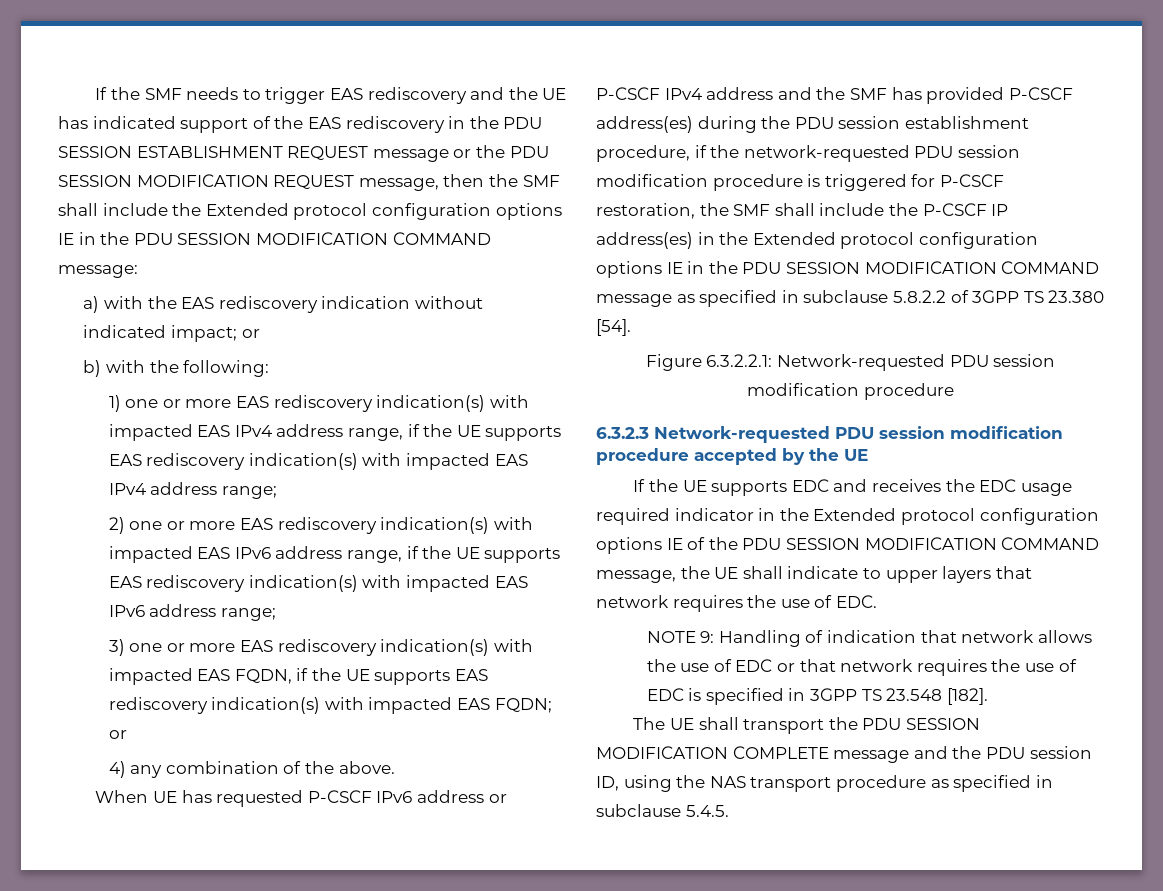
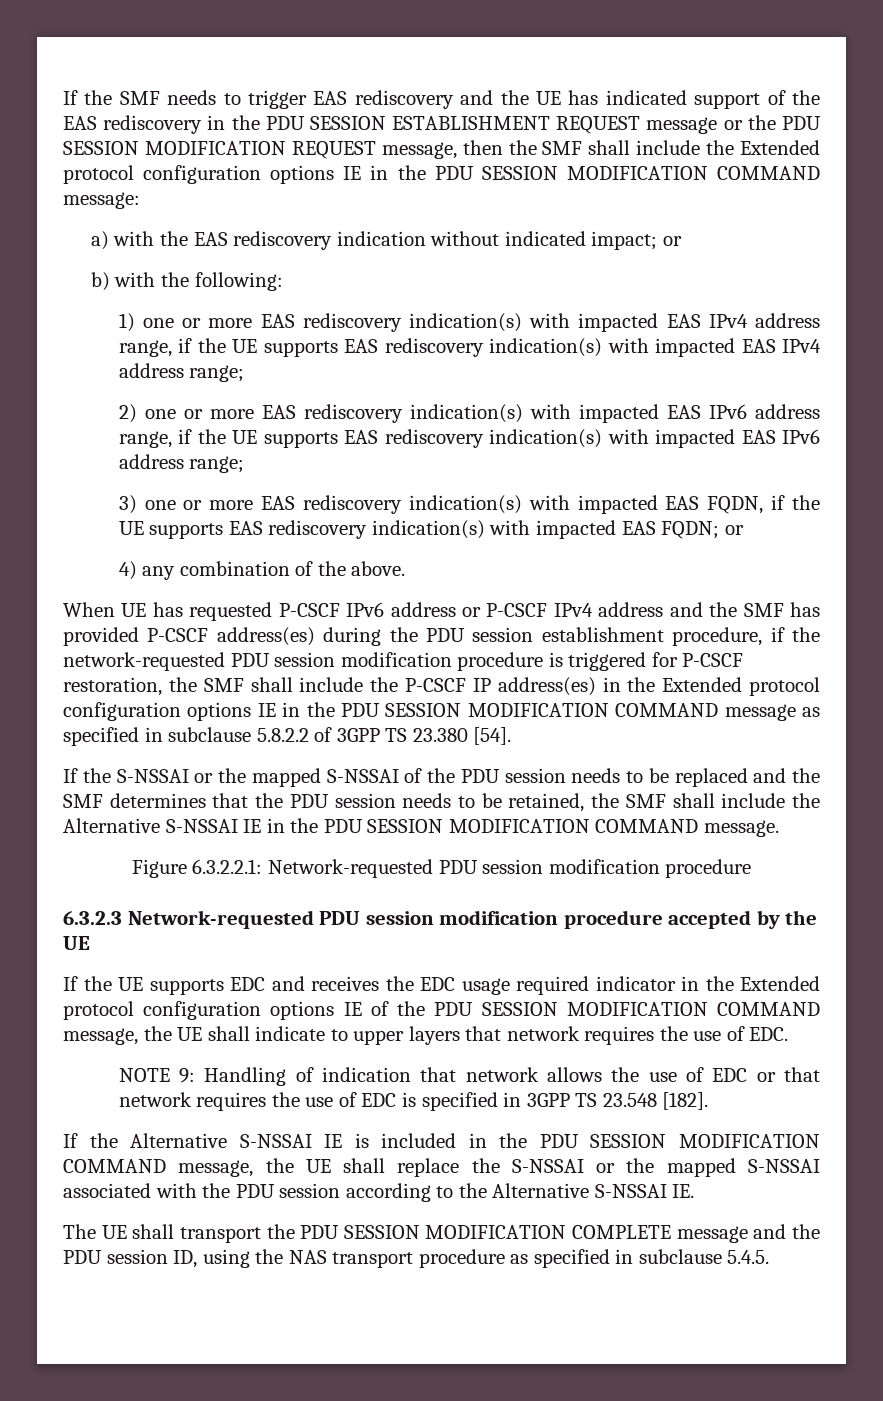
+ If the S-NSSAI or the mapped S-NSSAI of the PDU session needs to be replaced and the SMF determines that the PDU session needs to be retained, the SMF shall include the Alternative S-NSSAI IE in the PDU SESSION MODIFICATION COMMAND message.
+ If the Alternative S-NSSAI IE is included in the PDU SESSION MODIFICATION COMMAND message, the UE shall replace the S-NSSAI or the mapped S-NSSAI associated with the PDU session according to the Alternative S-NSSAI IE.

